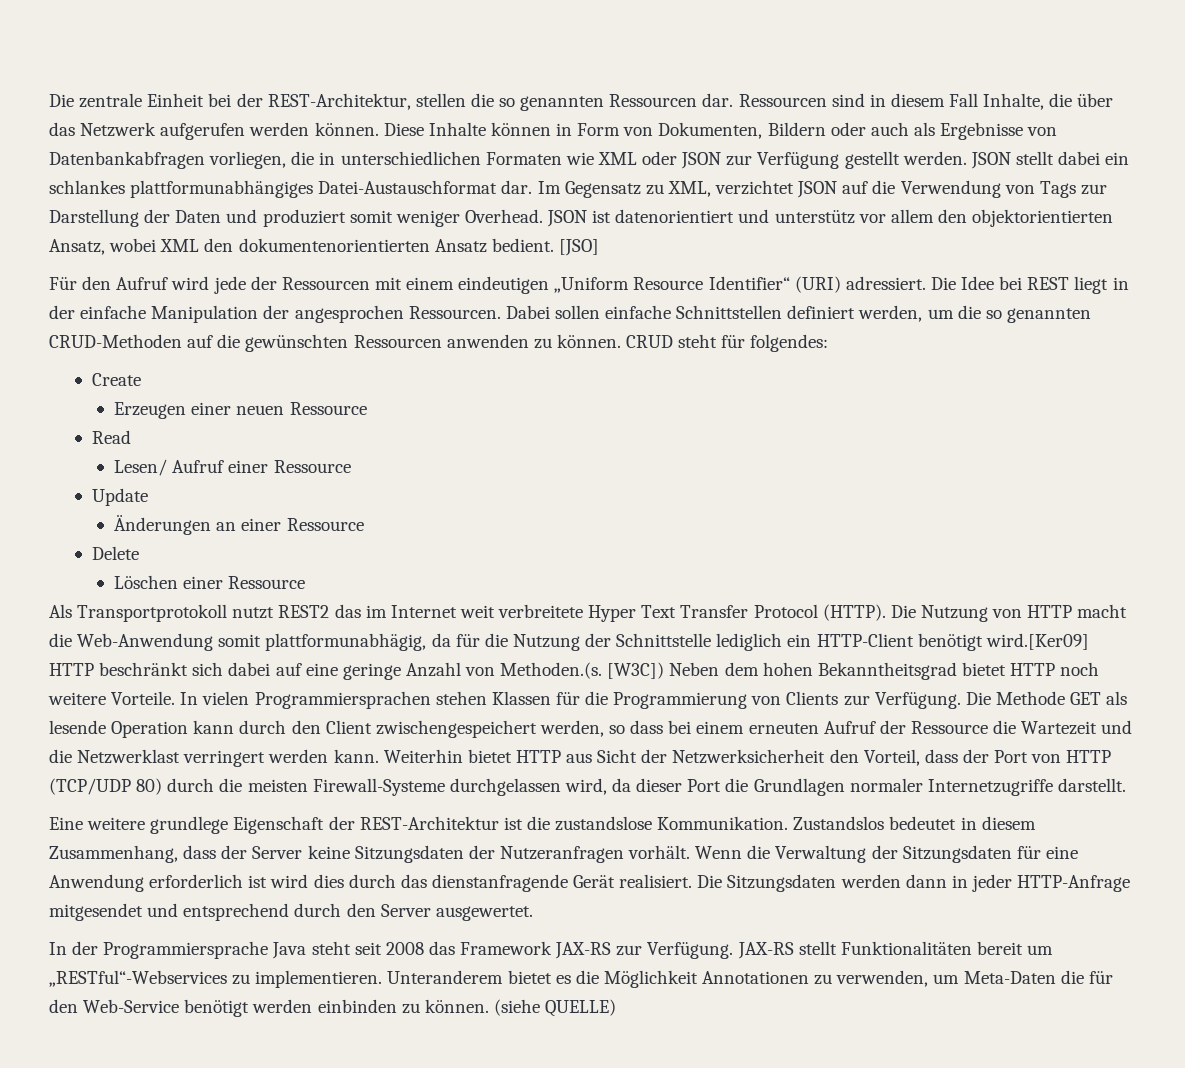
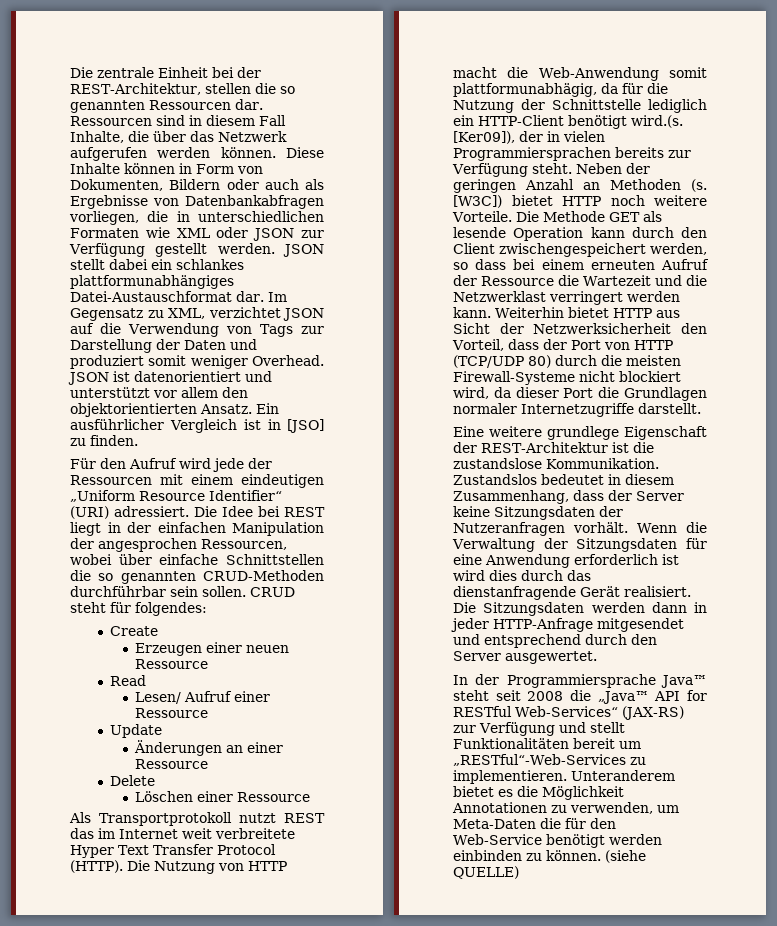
- JSON ist datenorientiert und unterstütz vor allem den objektorientierten Ansatz, wobei XML den dokumentenorientierten Ansatz bedient. [JSO]
+ JSON ist datenorientiert und unterstützt vor allem den objektorientierten Ansatz. Ein ausführlicher Vergleich ist in [JSO] zu finden.
- Die Idee bei REST liegt in der einfache Manipulation der angesprochen Ressourcen. Dabei sollen einfache Schnittstellen definiert werden, um die so genannten CRUD-Methoden auf die gewünschten Ressourcen anwenden zu können.
+ Die Idee bei REST liegt in der einfachen Manipulation der angesprochen Ressourcen, wobei über einfache Schnittstellen die so genannten CRUD-Methoden durchführbar sein sollen.
- Als Transportprotokoll nutzt REST2 das im Internet weit verbreitete Hyper Text Transfer Protocol (HTTP).
+ Als Transportprotokoll nutzt REST das im Internet weit verbreitete Hyper Text Transfer Protocol (HTTP).
- Die Nutzung von HTTP macht die Web-Anwendung somit plattformunabhägig, da für die Nutzung der Schnittstelle lediglich ein HTTP-Client benötigt wird.[Ker09] HTTP beschränkt sich dabei auf eine geringe Anzahl von Methoden.(s. [W3C]) Neben dem hohen Bekanntheitsgrad bietet HTTP noch weitere Vorteile.
+ Die Nutzung von HTTP macht die Web-Anwendung somit plattformunabhägig, da für die Nutzung der Schnittstelle lediglich ein HTTP-Client benötigt wird.(s. [Ker09]), der in vielen Programmiersprachen bereits zur Verfügung steht. Neben der geringen Anzahl an Methoden (s. [W3C]) bietet HTTP noch weitere Vorteile.
- In vielen Programmiersprachen stehen Klassen für die Programmierung von Clients zur Verfügung.
- Weiterhin bietet HTTP aus Sicht der Netzwerksicherheit den Vorteil, dass der Port von HTTP (TCP/UDP 80) durch die meisten Firewall-Systeme durchgelassen wird, da dieser Port die Grundlagen normaler Internetzugriffe darstellt.
+ Weiterhin bietet HTTP aus Sicht der Netzwerksicherheit den Vorteil, dass der Port von HTTP (TCP/UDP 80) durch die meisten Firewall-Systeme nicht blockiert wird, da dieser Port die Grundlagen normaler Internetzugriffe darstellt.
- In der Programmiersprache Java steht seit 2008 das Framework JAX-RS zur Verfügung. JAX-RS stellt Funktionalitäten bereit um „RESTful“-Webservices zu implementieren.
+ In der Programmiersprache Java™ steht seit 2008 die „Java™ API for RESTful Web-Services“ (JAX-RS) zur Verfügung und stellt Funktionalitäten bereit um „RESTful“-Web-Services zu implementieren.

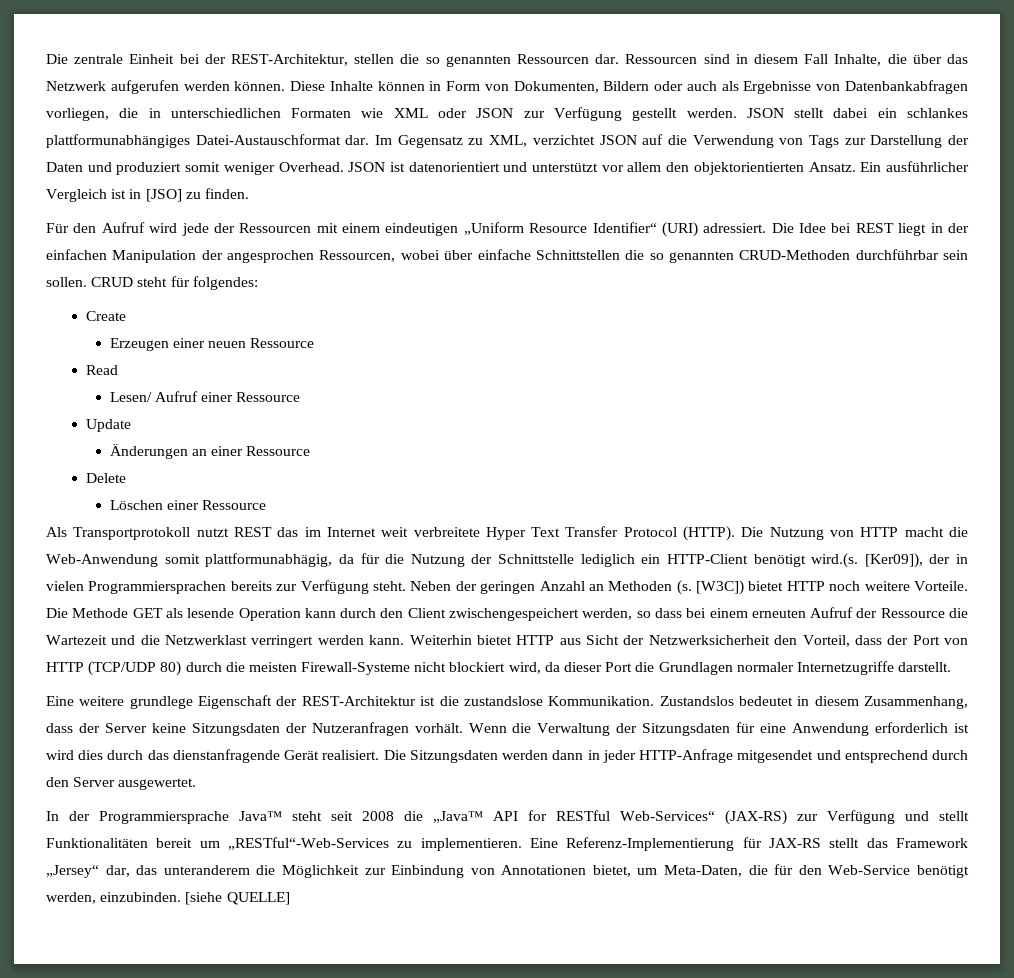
- Unteranderem bietet es die Möglichkeit Annotationen zu verwenden, um Meta-Daten die für den Web-Service benötigt werden einbinden zu können. (siehe QUELLE)
+ Eine Referenz-Implementierung für JAX-RS stellt das Framework „Jersey“ dar, das unteranderem die Möglichkeit zur Einbindung von Annotationen bietet, um Meta-Daten, die für den Web-Service benötigt werden, einzubinden. [siehe QUELLE]

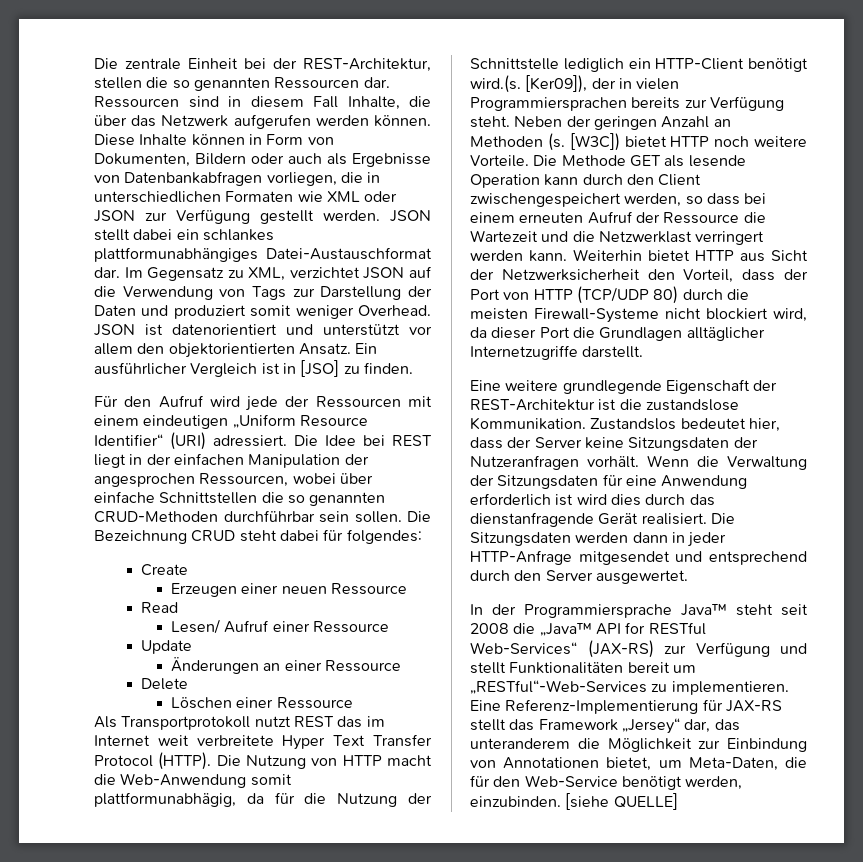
- CRUD steht für folgendes:
+ Die Bezeichnung CRUD steht dabei für folgendes:
- Weiterhin bietet HTTP aus Sicht der Netzwerksicherheit den Vorteil, dass der Port von HTTP (TCP/UDP 80) durch die meisten Firewall-Systeme nicht blockiert wird, da dieser Port die Grundlagen normaler Internetzugriffe darstellt.
+ Weiterhin bietet HTTP aus Sicht der Netzwerksicherheit den Vorteil, dass der Port von HTTP (TCP/UDP 80) durch die meisten Firewall-Systeme nicht blockiert wird, da dieser Port die Grundlagen alltäglicher Internetzugriffe darstellt.
- Eine weitere grundlege Eigenschaft der REST-Architektur ist die zustandslose Kommunikation.
+ Eine weitere grundlegende Eigenschaft der REST-Architektur ist die zustandslose Kommunikation.
- Zustandslos bedeutet in diesem Zusammenhang, dass der Server keine Sitzungsdaten der Nutzeranfragen vorhält.
+ Zustandslos bedeutet hier, dass der Server keine Sitzungsdaten der Nutzeranfragen vorhält.

